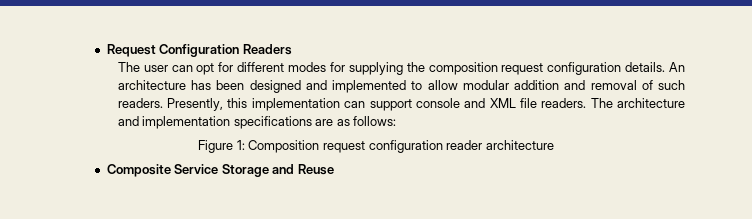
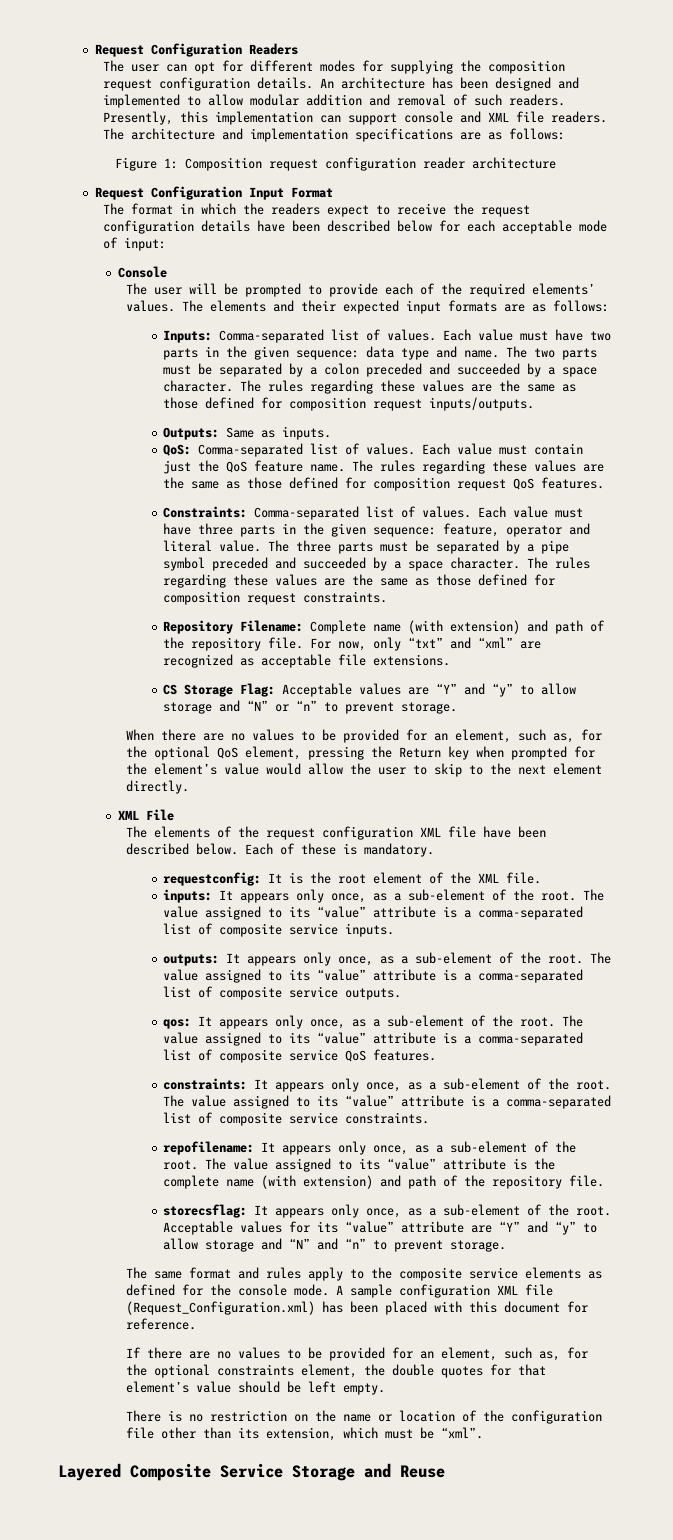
- Composite Service Storage and Reuse
+ Request Configuration Input Format
+ The format in which the readers expect to receive the request configuration details have been described below for each acceptable mode of input:
+ Console
+ The user will be prompted to provide each of the required elements’ values. The elements and their expected input formats are as follows:
+ Inputs: Comma-separated list of values. Each value must have two parts in the given sequence: data type and name. The two parts must be separated by a colon preceded and succeeded by a space character. The rules regarding these values are the same as those defined for composition request inputs/outputs.
+ Outputs: Same as inputs.
+ QoS: Comma-separated list of values. Each value must contain just the QoS feature name. The rules regarding these values are the same as those defined for composition request QoS features.
+ Constraints: Comma-separated list of values. Each value must have three parts in the given sequence: feature, operator and literal value. The three parts must be separated by a pipe symbol preceded and succeeded by a space character. The rules regarding these values are the same as those defined for composition request constraints.
+ Repository Filename: Complete name (with extension) and path of the repository file. For now, only “txt” and “xml” are recognized as acceptable file extensions.
+ CS Storage Flag: Acceptable values are “Y” and “y” to allow storage and “N” or “n” to prevent storage.
+ When there are no values to be provided for an element, such as, for the optional QoS element, pressing the Return key when prompted for the element’s value would allow the user to skip to the next element directly.
+ XML File
+ The elements of the request configuration XML file have been described below. Each of these is mandatory.
+ requestconfig: It is the root element of the XML file.
+ inputs: It appears only once, as a sub-element of the root. The value assigned to its “value” attribute is a comma-separated list of composite service inputs.
+ outputs: It appears only once, as a sub-element of the root. The value assigned to its “value” attribute is a comma-separated list of composite service outputs.
+ qos: It appears only once, as a sub-element of the root. The value assigned to its “value” attribute is a comma-separated list of composite service QoS features.
+ constraints: It appears only once, as a sub-element of the root. The value assigned to its “value” attribute is a comma-separated list of composite service constraints.
+ repofilename: It appears only once, as a sub-element of the root. The value assigned to its “value” attribute is the complete name (with extension) and path of the repository file.
+ storecsflag: It appears only once, as a sub-element of the root. Acceptable values for its “value” attribute are “Y” and “y” to allow storage and “N” and “n” to prevent storage.
+ The same format and rules apply to the composite service elements as defined for the console mode. A sample configuration XML file (Request_Configuration.xml) has been placed with this document for reference.
+ If there are no values to be provided for an element, such as, for the optional constraints element, the double quotes for that element’s value should be left empty.
+ There is no restriction on the name or location of the configuration file other than its extension, which must be “xml”.
+ Layered Composite Service Storage and Reuse

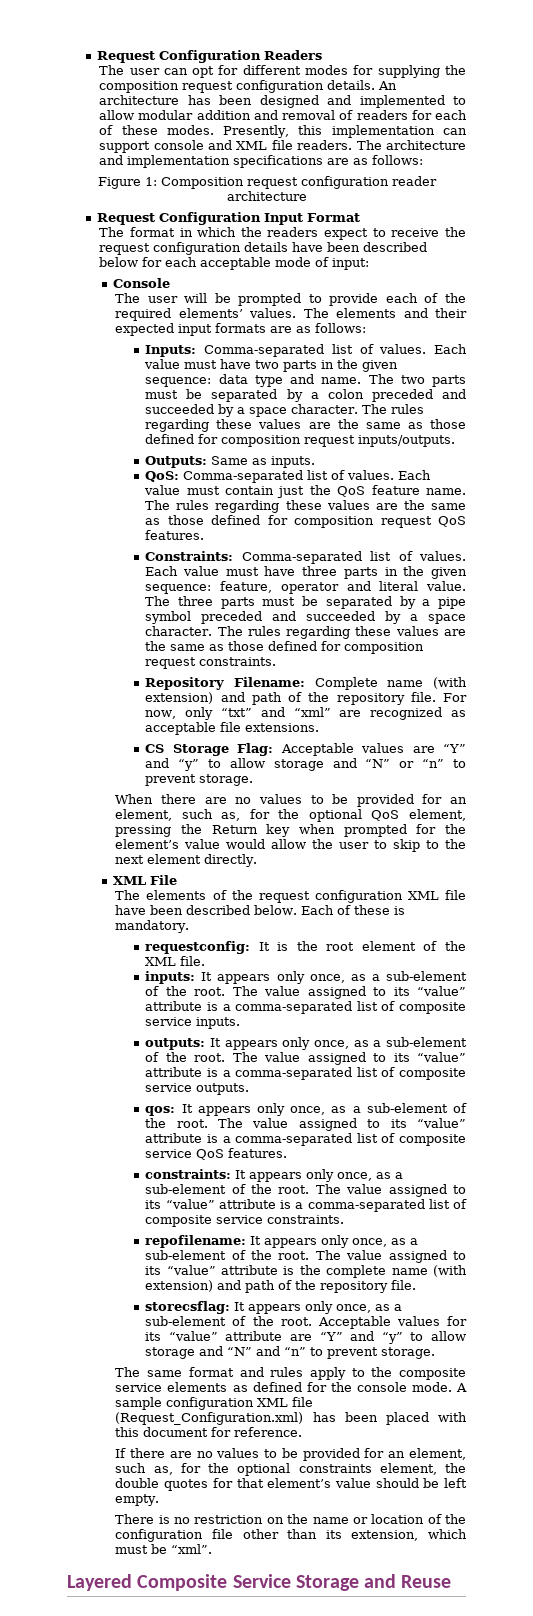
- An architecture has been designed and implemented to allow modular addition and removal of such readers.
+ An architecture has been designed and implemented to allow modular addition and removal of readers for each of these modes.

